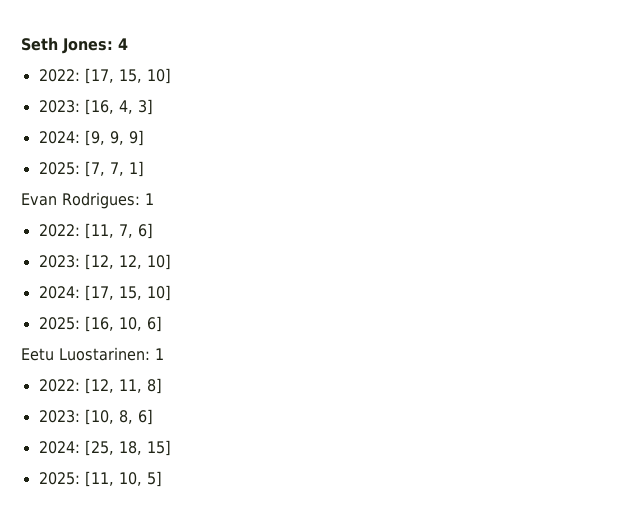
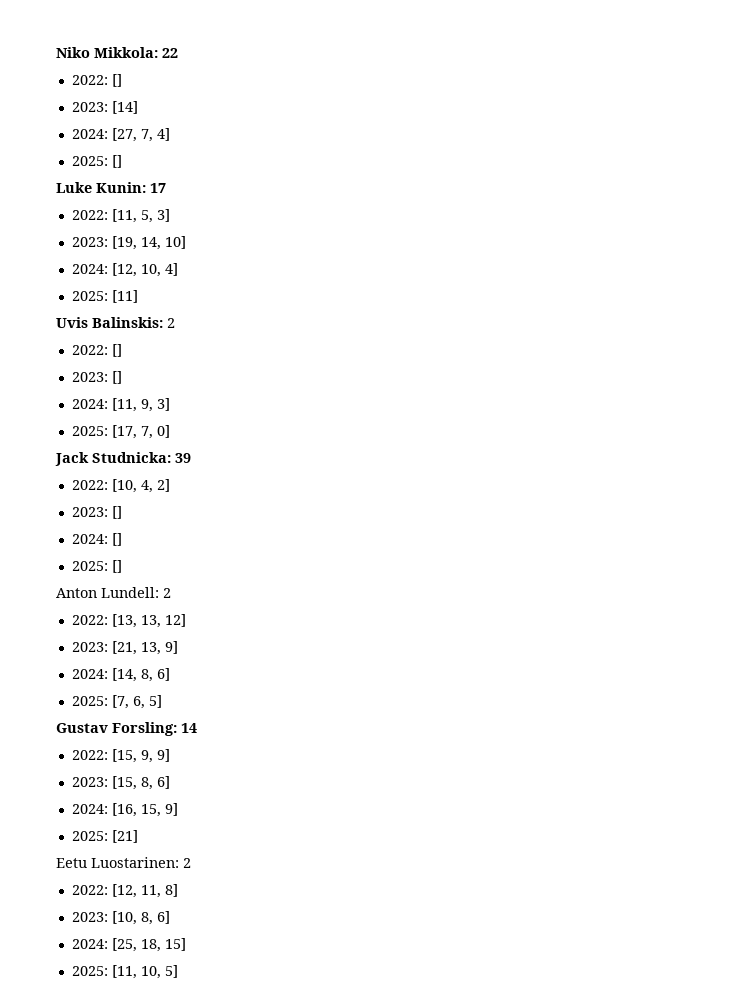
- Seth Jones: 4
- 2022: [17, 15, 10]
- 2023: [16, 4, 3]
- 2024: [9, 9, 9]
- 2025: [7, 7, 1]
- Evan Rodrigues: 1
- 2022: [11, 7, 6]
- 2023: [12, 12, 10]
- 2024: [17, 15, 10]
- 2025: [16, 10, 6]
+ Niko Mikkola: 22
+ 2022: []
+ 2023: [14]
+ 2024: [27, 7, 4]
+ 2025: []
+ Luke Kunin: 17
+ 2022: [11, 5, 3]
+ 2023: [19, 14, 10]
+ 2024: [12, 10, 4]
+ 2025: [11]
+ Uvis Balinskis: 2
+ 2022: []
+ 2023: []
+ 2024: [11, 9, 3]
+ 2025: [17, 7, 0]
+ Jack Studnicka: 39
+ 2022: [10, 4, 2]
+ 2023: []
+ 2024: []
+ 2025: []
+ Anton Lundell: 2
+ 2022: [13, 13, 12]
+ 2023: [21, 13, 9]
+ 2024: [14, 8, 6]
+ 2025: [7, 6, 5]
+ Gustav Forsling: 14
+ 2022: [15, 9, 9]
+ 2023: [15, 8, 6]
+ 2024: [16, 15, 9]
+ 2025: [21]
- Eetu Luostarinen: 1
+ Eetu Luostarinen: 2

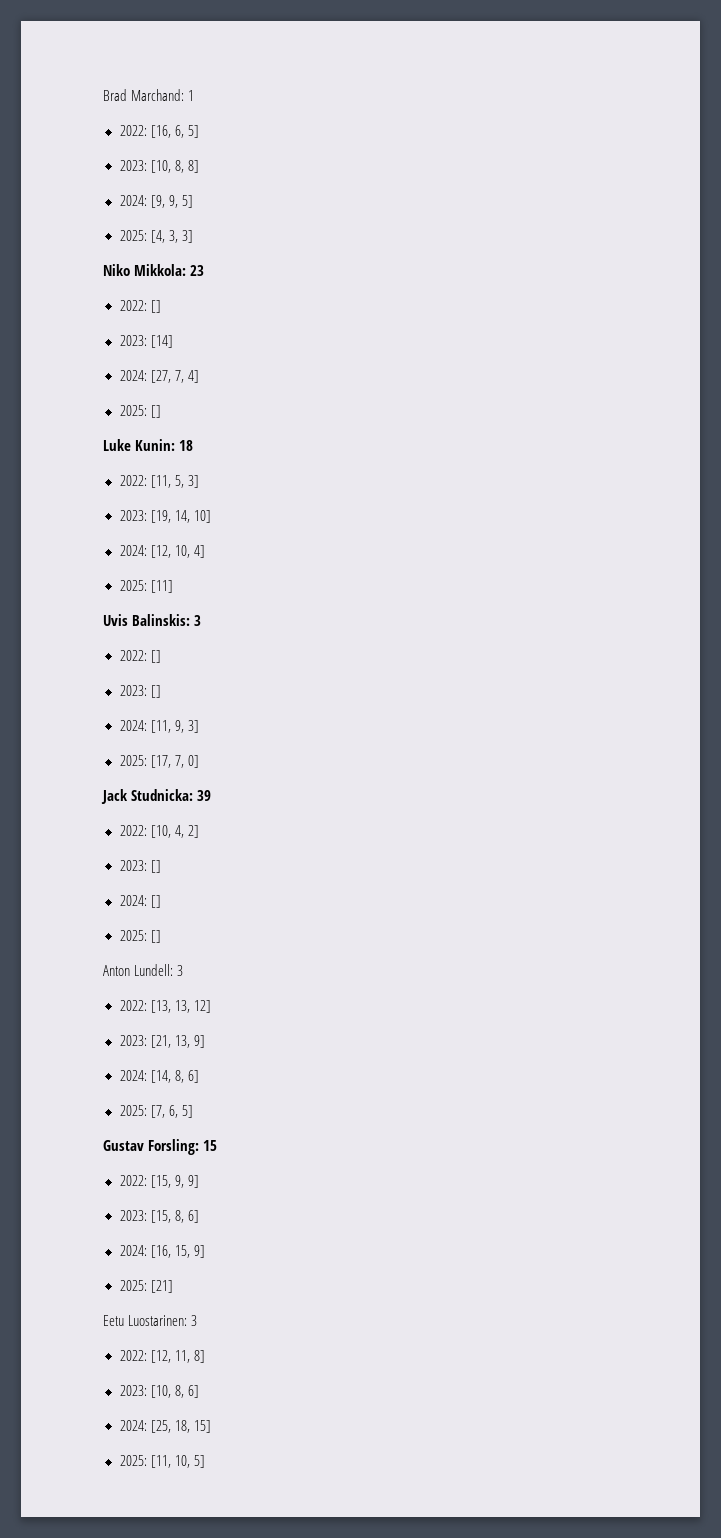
+ Brad Marchand: 1
+ 2022: [16, 6, 5]
+ 2023: [10, 8, 8]
+ 2024: [9, 9, 5]
+ 2025: [4, 3, 3]
- Niko Mikkola: 22
+ Niko Mikkola: 23
- Luke Kunin: 17
+ Luke Kunin: 18
- Uvis Balinskis: 2
+ Uvis Balinskis: 3
- Anton Lundell: 2
+ Anton Lundell: 3
- Gustav Forsling: 14
+ Gustav Forsling: 15
- Eetu Luostarinen: 2
+ Eetu Luostarinen: 3

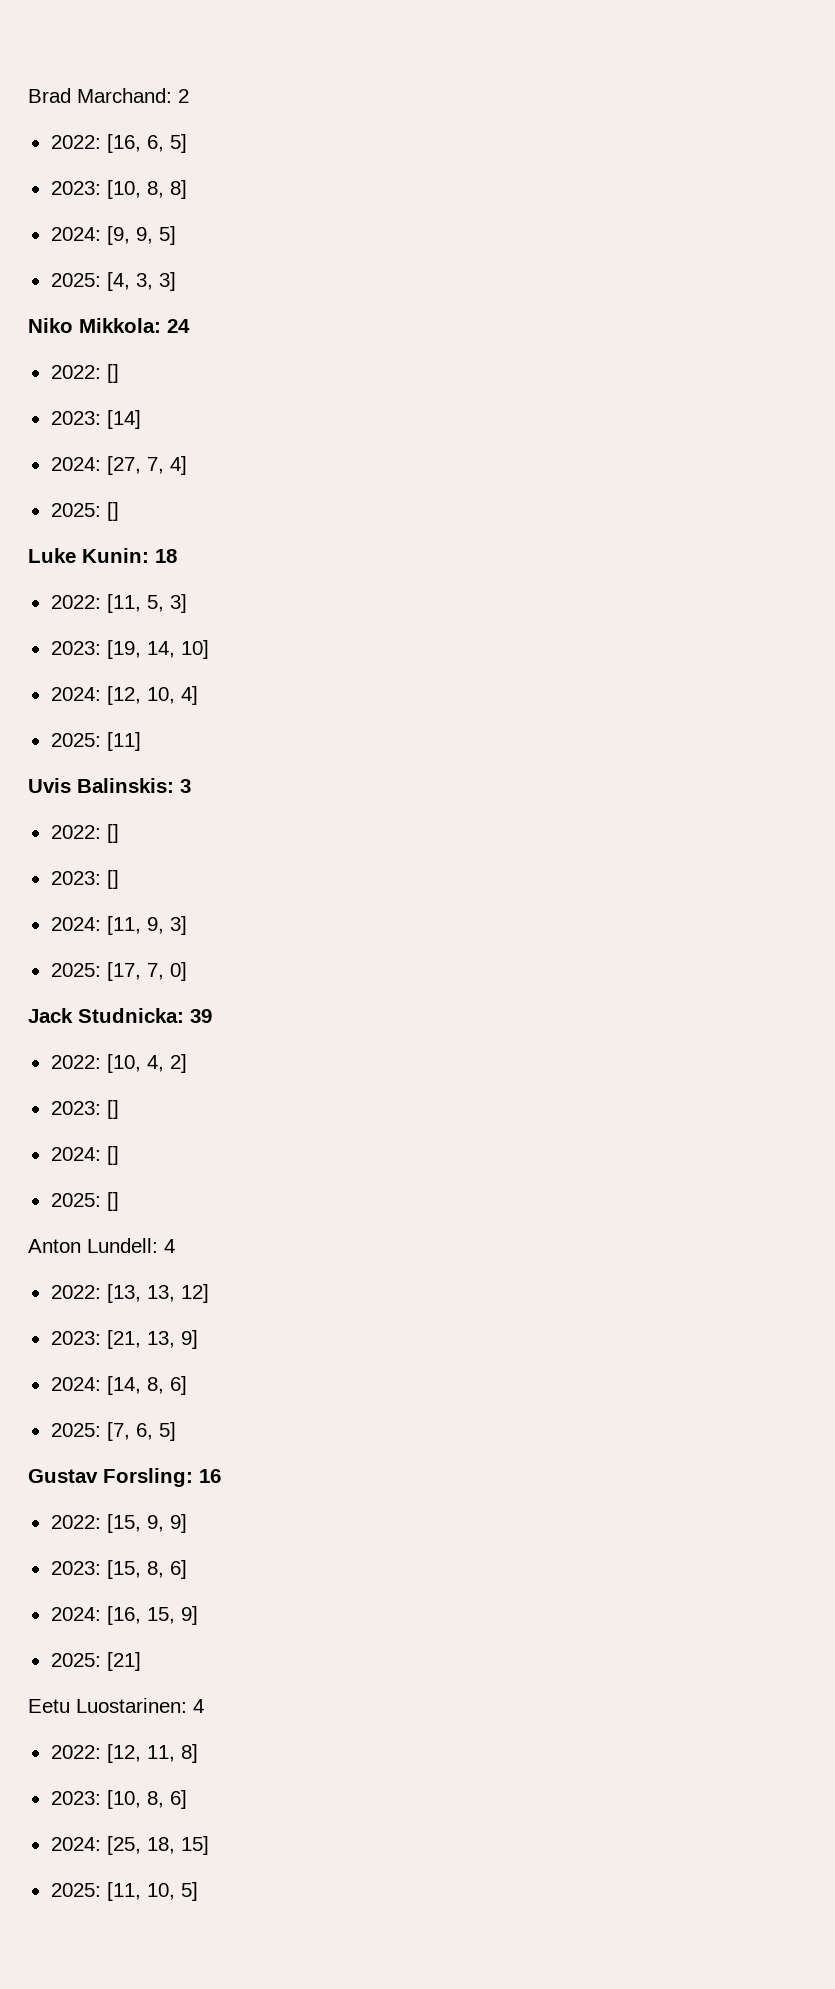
- Brad Marchand: 1
+ Brad Marchand: 2
- Niko Mikkola: 23
+ Niko Mikkola: 24
- Anton Lundell: 3
+ Anton Lundell: 4
- Gustav Forsling: 15
+ Gustav Forsling: 16
- Eetu Luostarinen: 3
+ Eetu Luostarinen: 4

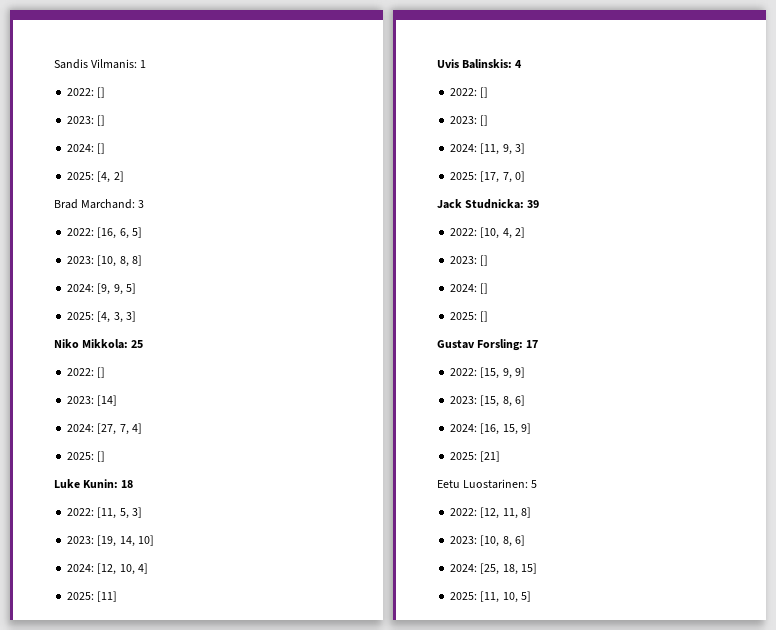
+ Sandis Vilmanis: 1
+ 2022: []
+ 2023: []
+ 2024: []
+ 2025: [4, 2]
- Brad Marchand: 2
+ Brad Marchand: 3
- Niko Mikkola: 24
+ Niko Mikkola: 25
- Uvis Balinskis: 3
+ Uvis Balinskis: 4
- Anton Lundell: 4
- 2022: [13, 13, 12]
- 2023: [21, 13, 9]
- 2024: [14, 8, 6]
- 2025: [7, 6, 5]
- Gustav Forsling: 16
+ Gustav Forsling: 17
- Eetu Luostarinen: 4
+ Eetu Luostarinen: 5

